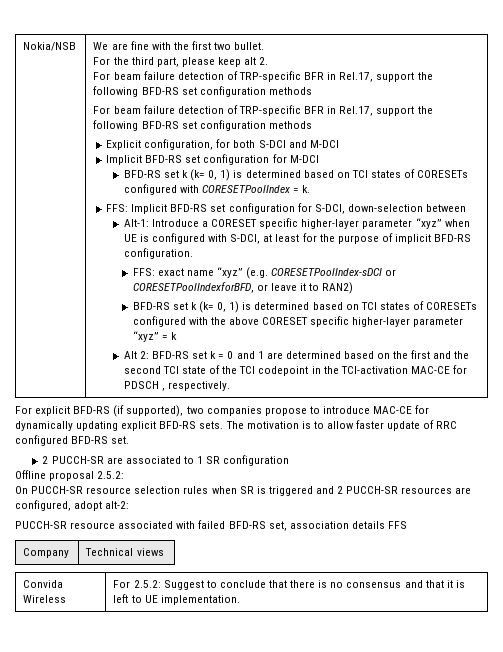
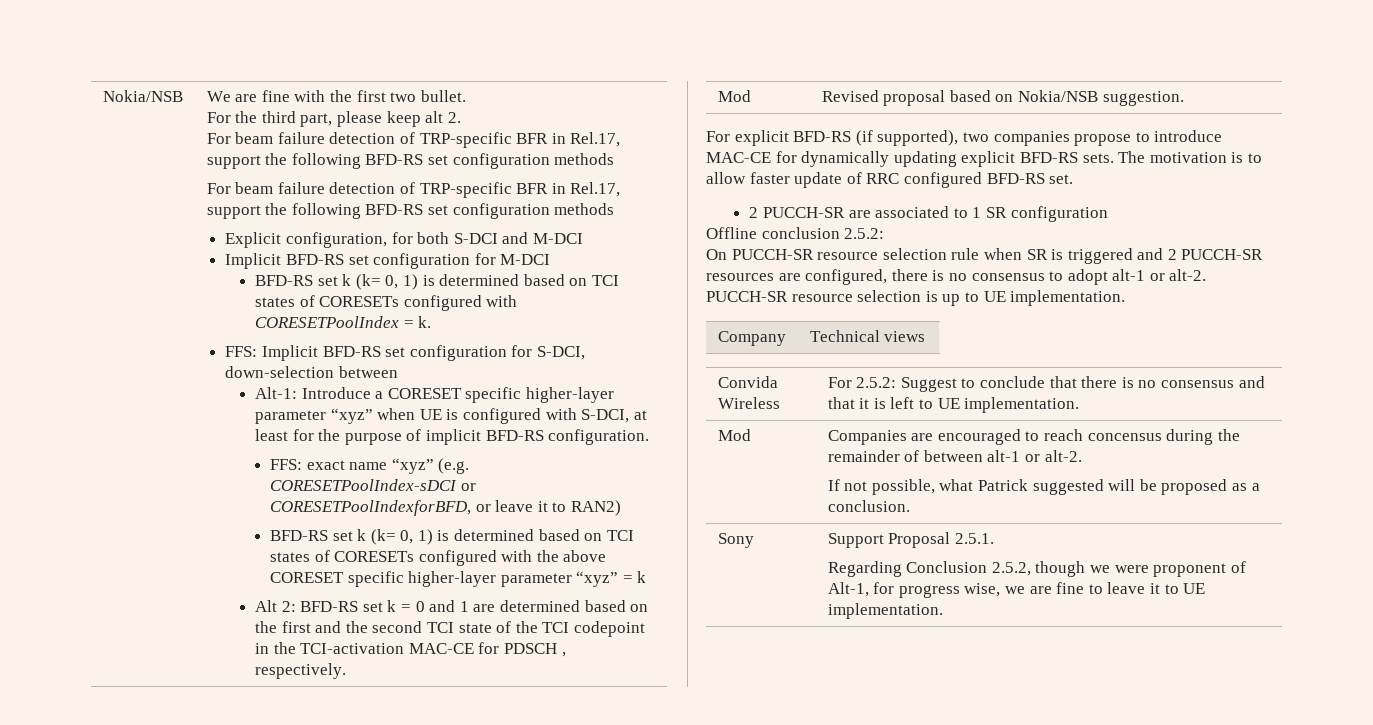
+ Mod | Revised proposal based on Nokia/NSB suggestion.
- Offline proposal 2.5.2:
+ Offline conclusion 2.5.2:
- On PUCCH-SR resource selection rules when SR is triggered and 2 PUCCH-SR resources are configured, adopt alt-2:
- PUCCH-SR resource associated with failed BFD-RS set, association details FFS
+ On PUCCH-SR resource selection rule when SR is triggered and 2 PUCCH-SR resources are configured, there is no consensus to adopt alt-1 or alt-2. PUCCH-SR resource selection is up to UE implementation.
+ Mod | Companies are encouraged to reach concensus during the remainder of between alt-1 or alt-2.
+ If not possible, what Patrick suggested will be proposed as a conclusion.
+ Sony | Support Proposal 2.5.1.
+ Regarding Conclusion 2.5.2, though we were proponent of Alt-1, for progress wise, we are fine to leave it to UE implementation.

